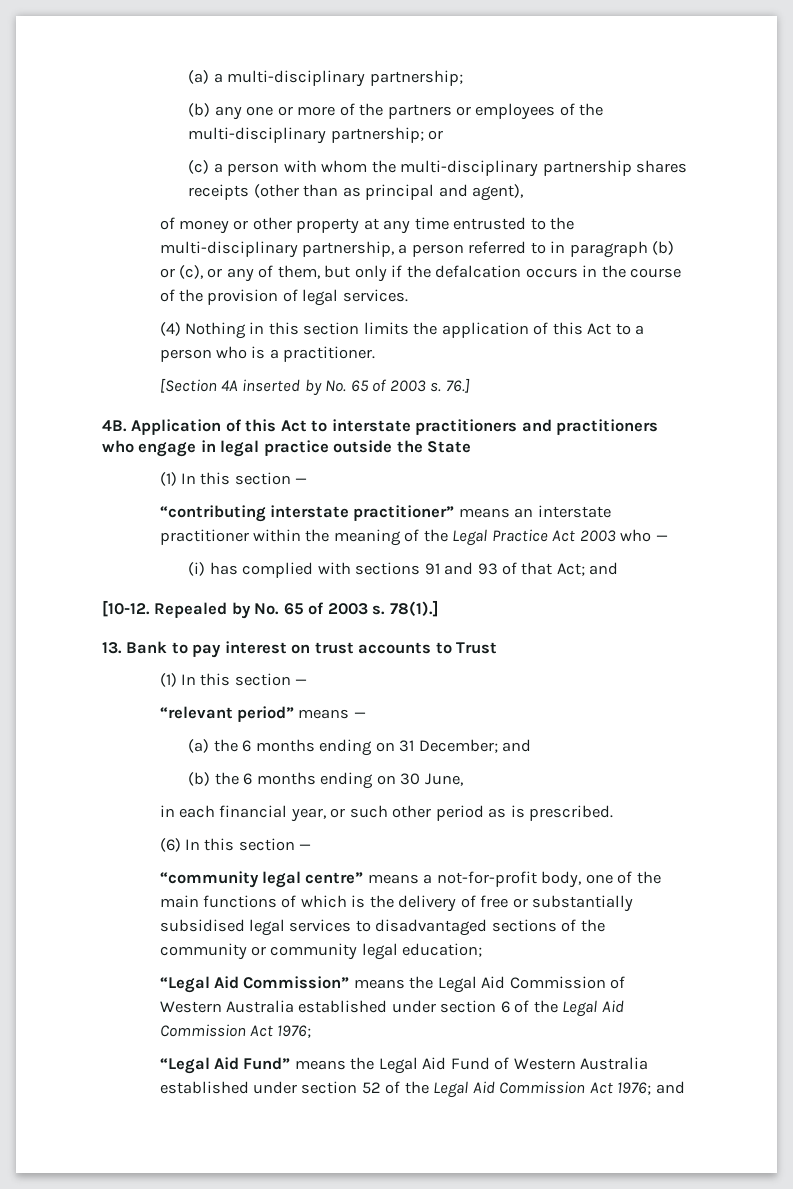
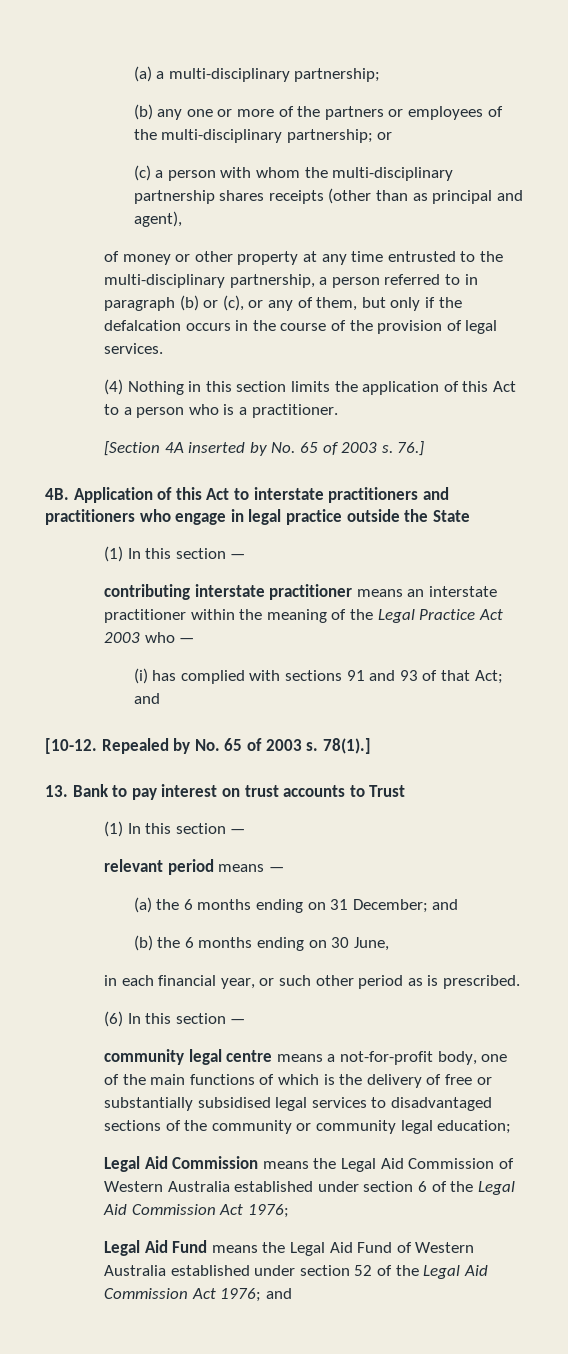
- “contributing interstate practitioner” means an interstate practitioner within the meaning of the Legal Practice Act 2003 who —
+ contributing interstate practitioner means an interstate practitioner within the meaning of the Legal Practice Act 2003 who —
- “relevant period” means —
+ relevant period means —
- “community legal centre” means a not-for-profit body, one of the main functions of which is the delivery of free or substantially subsidised legal services to disadvantaged sections of the community or community legal education;
+ community legal centre means a not-for-profit body, one of the main functions of which is the delivery of free or substantially subsidised legal services to disadvantaged sections of the community or community legal education;
- “Legal Aid Commission” means the Legal Aid Commission of Western Australia established under section 6 of the Legal Aid Commission Act 1976;
+ Legal Aid Commission means the Legal Aid Commission of Western Australia established under section 6 of the Legal Aid Commission Act 1976;
- “Legal Aid Fund” means the Legal Aid Fund of Western Australia established under section 52 of the Legal Aid Commission Act 1976; and
+ Legal Aid Fund means the Legal Aid Fund of Western Australia established under section 52 of the Legal Aid Commission Act 1976; and

